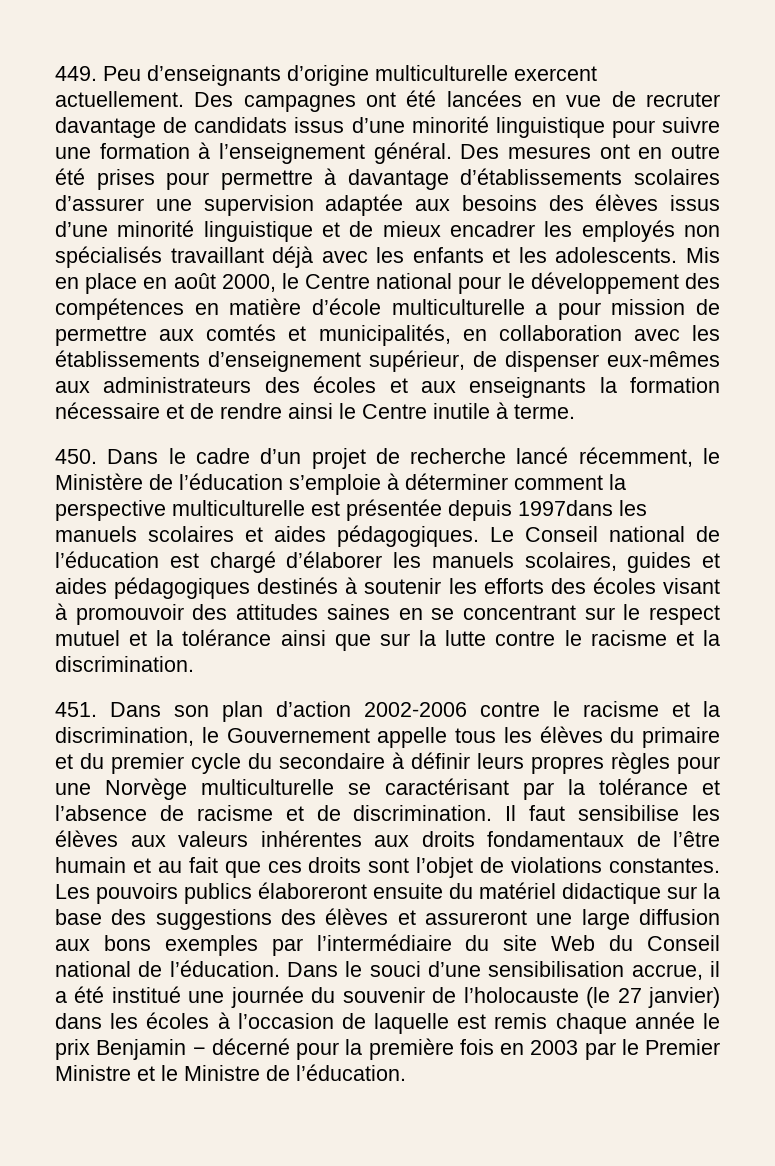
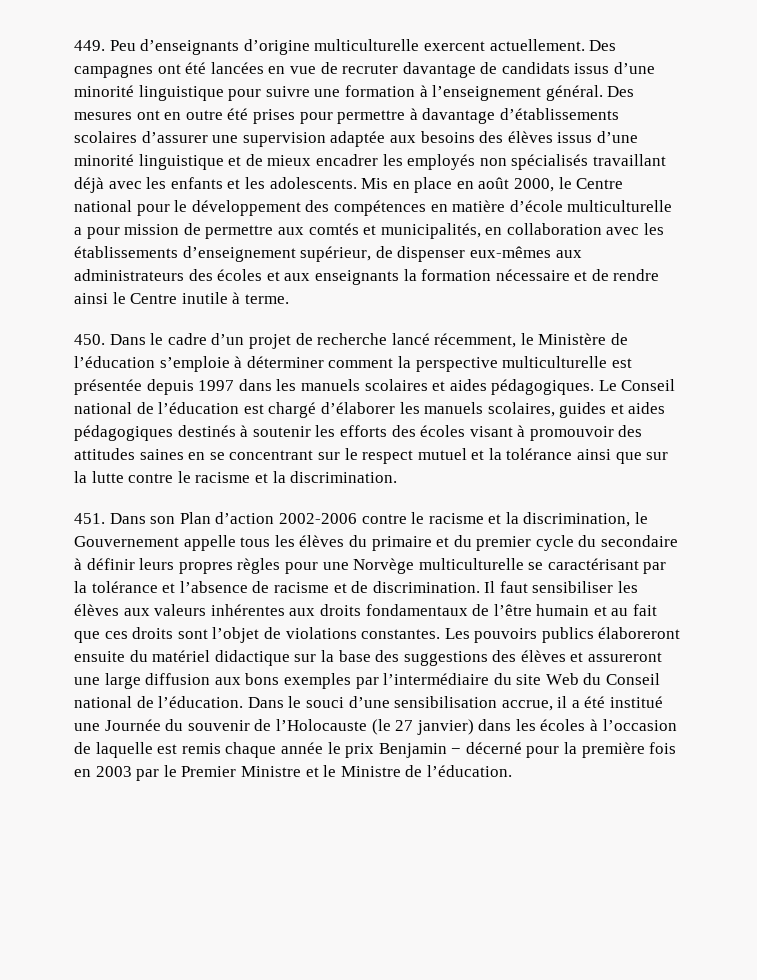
- 450. Dans le cadre d’un projet de recherche lancé récemment, le Ministère de l’éducation s’emploie à déterminer comment la perspective multiculturelle est présentée depuis 1997dans les manuels scolaires et aides pédagogiques.
+ 450. Dans le cadre d’un projet de recherche lancé récemment, le Ministère de l’éducation s’emploie à déterminer comment la perspective multiculturelle est présentée depuis 1997 dans les manuels scolaires et aides pédagogiques.
- 451. Dans son plan d’action 2002-2006 contre le racisme et la discrimination, le Gouvernement appelle tous les élèves du primaire et du premier cycle du secondaire à définir leurs propres règles pour une Norvège multiculturelle se caractérisant par la tolérance et l’absence de racisme et de discrimination.
+ 451. Dans son Plan d’action 2002-2006 contre le racisme et la discrimination, le Gouvernement appelle tous les élèves du primaire et du premier cycle du secondaire à définir leurs propres règles pour une Norvège multiculturelle se caractérisant par la tolérance et l’absence de racisme et de discrimination.
- Il faut sensibilise les élèves aux valeurs inhérentes aux droits fondamentaux de l’être humain et au fait que ces droits sont l’objet de violations constantes.
+ Il faut sensibiliser les élèves aux valeurs inhérentes aux droits fondamentaux de l’être humain et au fait que ces droits sont l’objet de violations constantes.
- Dans le souci d’une sensibilisation accrue, il a été institué une journée du souvenir de l’holocauste (le 27 janvier) dans les écoles à l’occasion de laquelle est remis chaque année le prix Benjamin − décerné pour la première fois en 2003 par le Premier Ministre et le Ministre de l’éducation.
+ Dans le souci d’une sensibilisation accrue, il a été institué une Journée du souvenir de l’Holocauste (le 27 janvier) dans les écoles à l’occasion de laquelle est remis chaque année le prix Benjamin − décerné pour la première fois en 2003 par le Premier Ministre et le Ministre de l’éducation.

